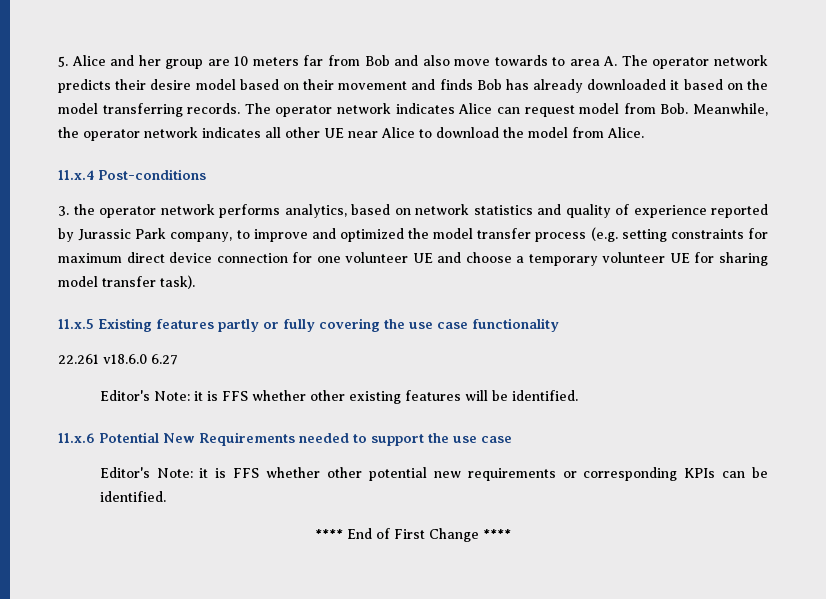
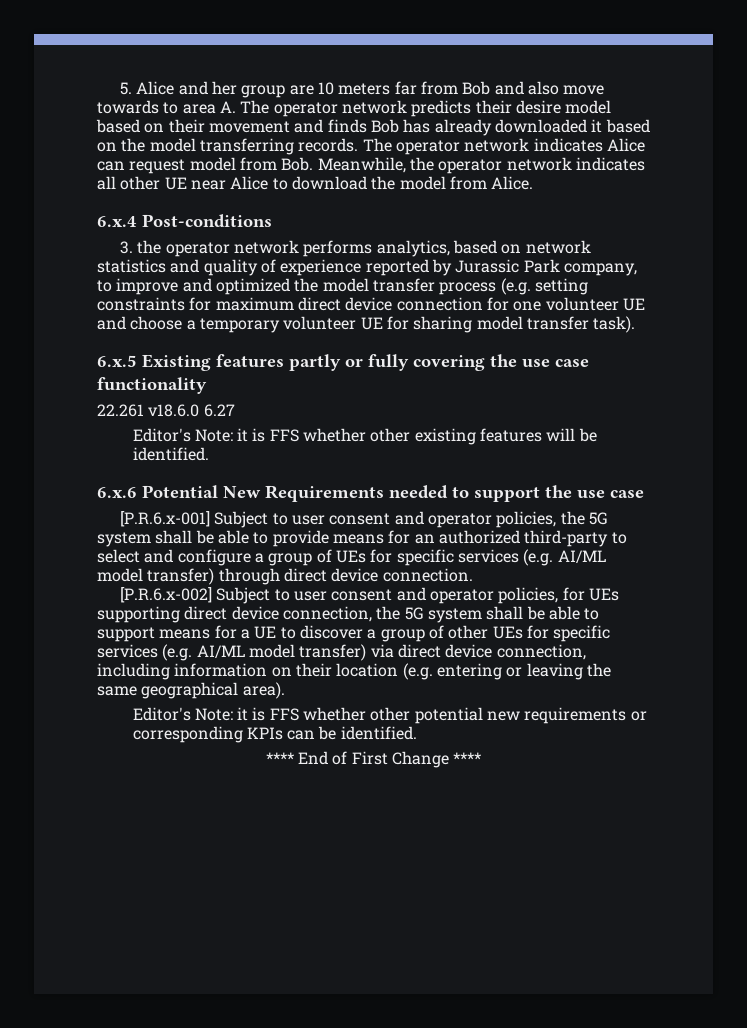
- 11.x.4 Post-conditions
+ 6.x.4 Post-conditions
- 11.x.5 Existing features partly or fully covering the use case functionality
+ 6.x.5 Existing features partly or fully covering the use case functionality
- 11.x.6 Potential New Requirements needed to support the use case
+ 6.x.6 Potential New Requirements needed to support the use case
+ [P.R.6.x-001] Subject to user consent and operator policies, the 5G system shall be able to provide means for an authorized third-party to select and configure a group of UEs for specific services (e.g. AI/ML model transfer) through direct device connection.
+ [P.R.6.x-002] Subject to user consent and operator policies, for UEs supporting direct device connection, the 5G system shall be able to support means for a UE to discover a group of other UEs for specific services (e.g. AI/ML model transfer) via direct device connection, including information on their location (e.g. entering or leaving the same geographical area).

